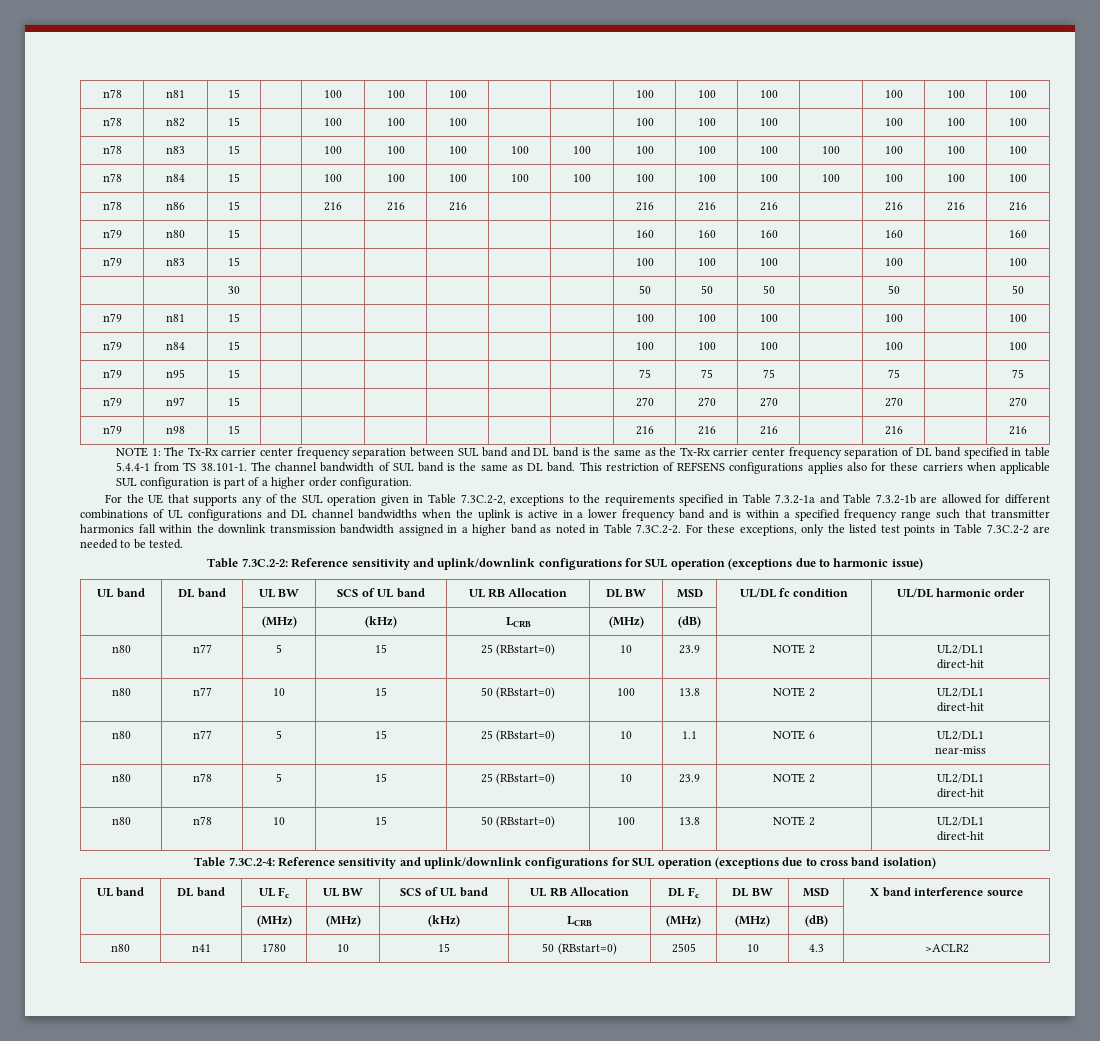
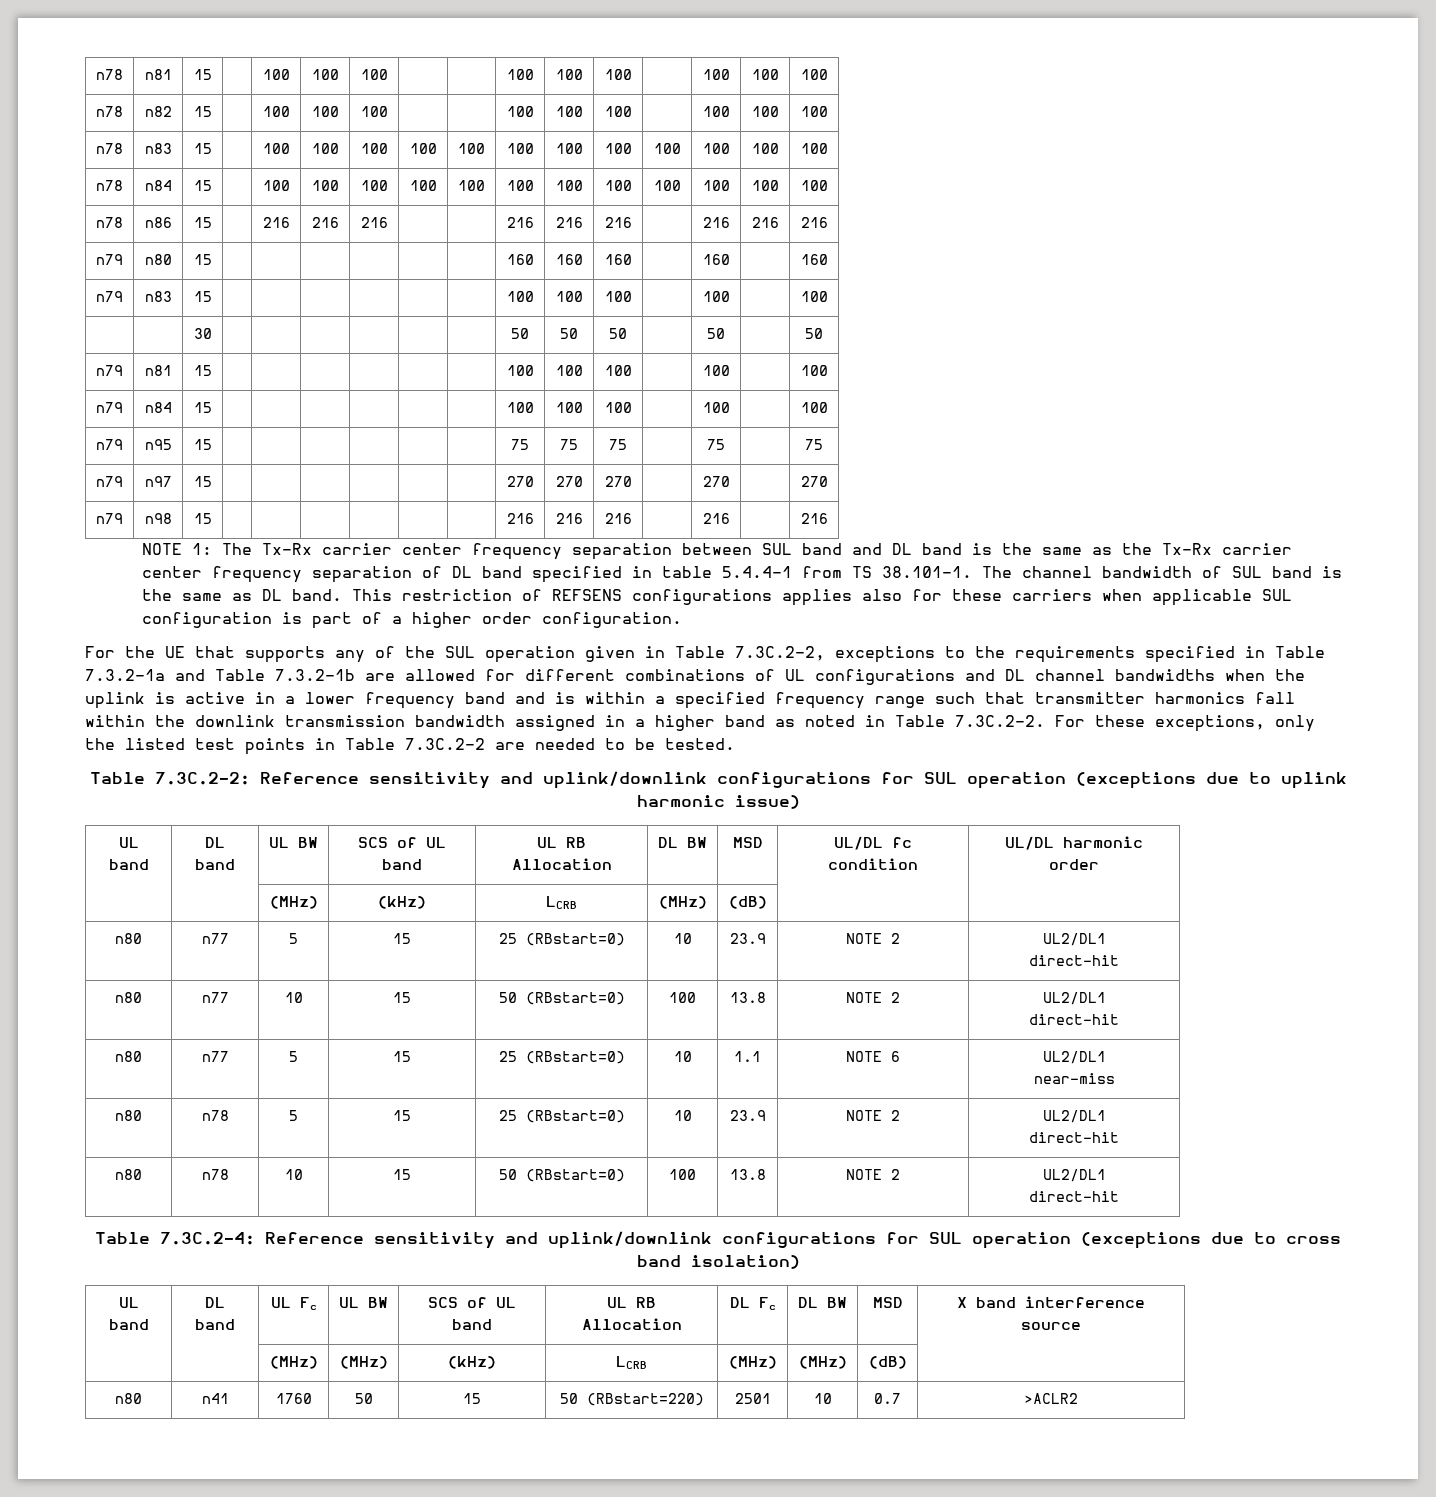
- Table 7.3C.2-2: Reference sensitivity and uplink/downlink configurations for SUL operation (exceptions due to harmonic issue)
+ Table 7.3C.2-2: Reference sensitivity and uplink/downlink configurations for SUL operation (exceptions due to uplink harmonic issue)
- n80 | n41 | 1780 | 10 | 15 | 50 (RBstart=0) | 2505 | 10 | 4.3 | >ACLR2
+ n80 | n41 | 1760 | 50 | 15 | 50 (RBstart=220) | 2501 | 10 | 0.7 | >ACLR2

